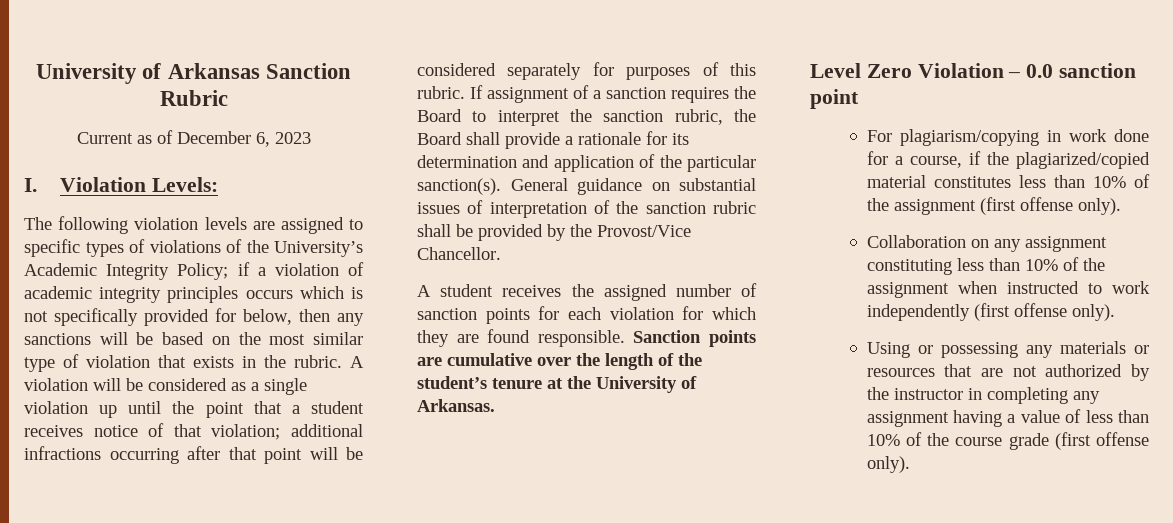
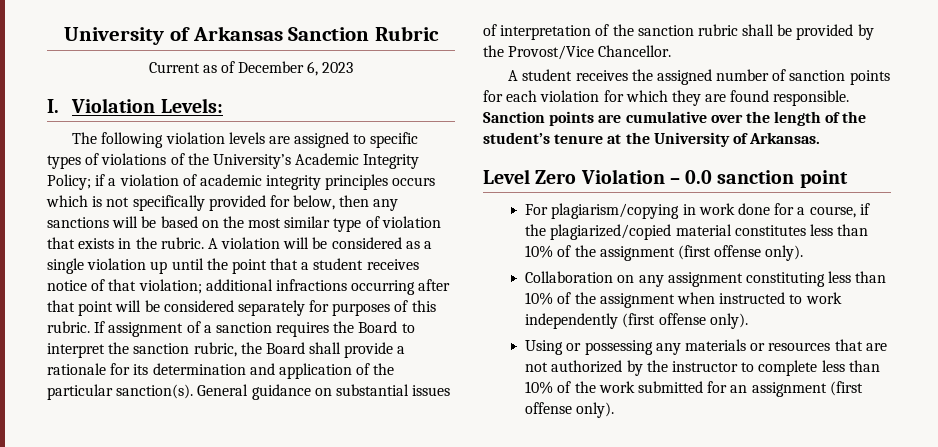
- Using or possessing any materials or resources that are not authorized by the instructor in completing any assignment having a value of less than 10% of the course grade (first offense only).
+ Using or possessing any materials or resources that are not authorized by the instructor to complete less than 10% of the work submitted for an assignment (first offense only).

